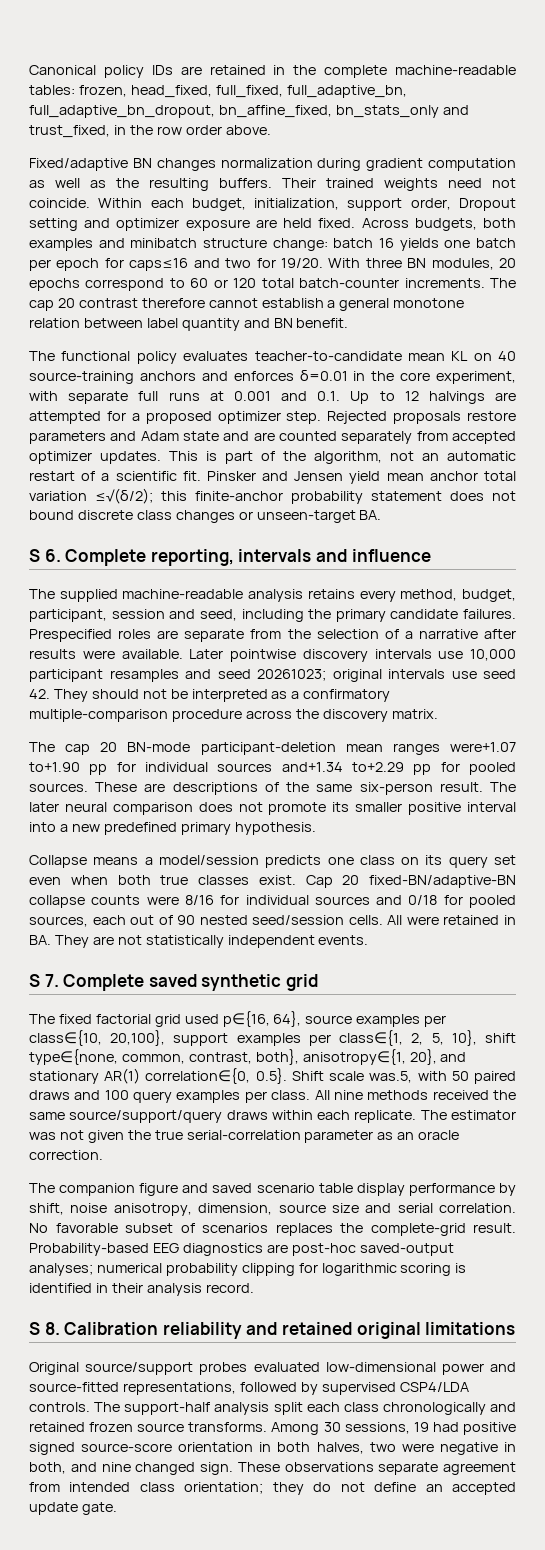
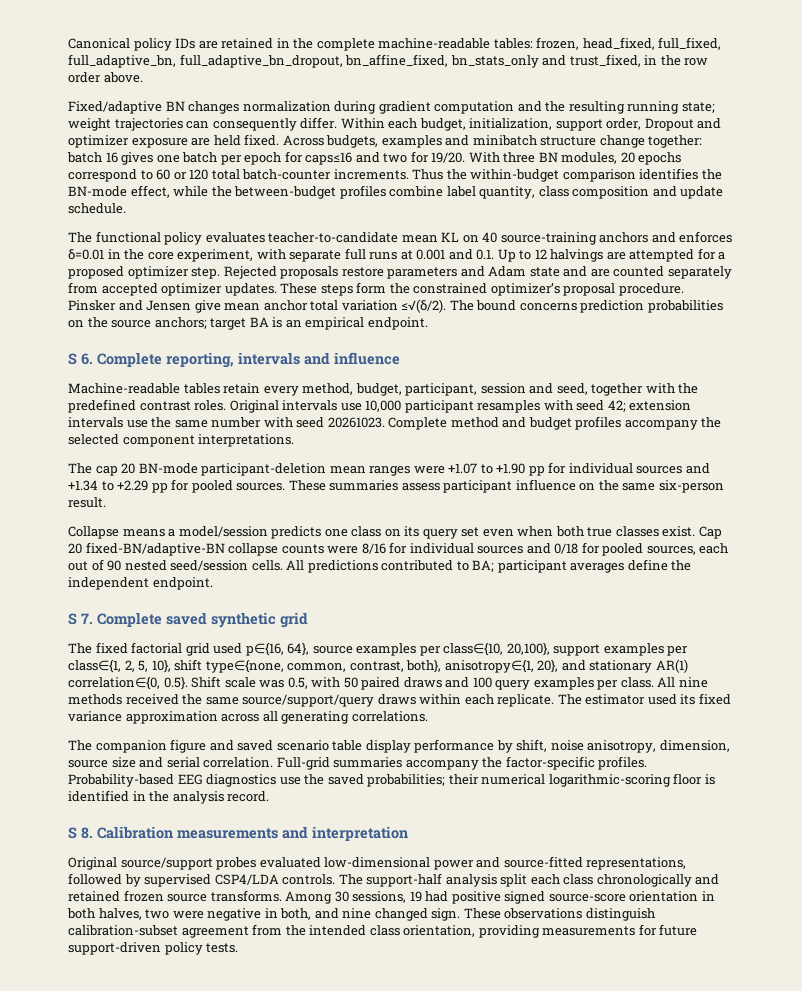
- Fixed/adaptive BN changes normalization during gradient computation as well as the resulting buffers. Their trained weights need not coincide.
+ Fixed/adaptive BN changes normalization during gradient computation and the resulting running state; weight trajectories can consequently differ.
- Within each budget, initialization, support order, Dropout setting and optimizer exposure are held fixed.
+ Within each budget, initialization, support order, Dropout and optimizer exposure are held fixed.
- Across budgets, both examples and minibatch structure change: batch 16 yields one batch per epoch for caps≤16 and two for 19/20.
+ Across budgets, examples and minibatch structure change together: batch 16 gives one batch per epoch for caps≤16 and two for 19/20.
- The cap 20 contrast therefore cannot establish a general monotone relation between label quantity and BN benefit.
+ Thus the within-budget comparison identifies the BN-mode effect, while the between-budget profiles combine label quantity, class composition and update schedule.
- This is part of the algorithm, not an automatic restart of a scientific fit.
+ These steps form the constrained optimizer’s proposal procedure.
- Pinsker and Jensen yield mean anchor total variation ≤√(δ/2); this finite-anchor probability statement does not bound discrete class changes or unseen-target BA.
+ Pinsker and Jensen give mean anchor total variation ≤√(δ/2). The bound concerns prediction probabilities on the source anchors; target BA is an empirical endpoint.
- The supplied machine-readable analysis retains every method, budget, participant, session and seed, including the primary candidate failures. Prespecified roles are separate from the selection of a narrative after results were available. Later pointwise discovery intervals use 10,000 participant resamples and seed 20261023; original intervals use seed 42. They should not be interpreted as a confirmatory multiple-comparison procedure across the discovery matrix.
+ Machine-readable tables retain every method, budget, participant, session and seed, together with the predefined contrast roles. Original intervals use 10,000 participant resamples with seed 42; extension intervals use the same number with seed 20261023. Complete method and budget profiles accompany the selected component interpretations.
- The cap 20 BN-mode participant-deletion mean ranges were+1.07 to+1.90 pp for individual sources and+1.34 to+2.29 pp for pooled sources.
+ The cap 20 BN-mode participant-deletion mean ranges were +1.07 to +1.90 pp for individual sources and +1.34 to +2.29 pp for pooled sources.
- These are descriptions of the same six-person result. The later neural comparison does not promote its smaller positive interval into a new predefined primary hypothesis.
+ These summaries assess participant influence on the same six-person result.
- All were retained in BA. They are not statistically independent events.
+ All predictions contributed to BA; participant averages define the independent endpoint.
- The fixed factorial grid used p∈{16, 64}, source examples per class∈{10, 20,100}, support examples per class∈{1, 2, 5, 10}, shift type∈{none, common, contrast, both}, anisotropy∈{1, 20}, and stationary AR(1) correlation∈{0, 0.5}. Shift scale was.5, with 50 paired draws and 100 query examples per class.
+ The fixed factorial grid used p∈{16, 64}, source examples per class∈{10, 20,100}, support examples per class∈{1, 2, 5, 10}, shift type∈{none, common, contrast, both}, anisotropy∈{1, 20}, and stationary AR(1) correlation∈{0, 0.5}. Shift scale was 0.5, with 50 paired draws and 100 query examples per class.
- The estimator was not given the true serial-correlation parameter as an oracle correction.
+ The estimator used its fixed variance approximation across all generating correlations.
- No favorable subset of scenarios replaces the complete-grid result. Probability-based EEG diagnostics are post-hoc saved-output analyses; numerical probability clipping for logarithmic scoring is identified in their analysis record.
+ Full-grid summaries accompany the factor-specific profiles. Probability-based EEG diagnostics use the saved probabilities; their numerical logarithmic-scoring floor is identified in the analysis record.
- S 8. Calibration reliability and retained original limitations
+ S 8. Calibration measurements and interpretation
- These observations separate agreement from intended class orientation; they do not define an accepted update gate.
+ These observations distinguish calibration-subset agreement from the intended class orientation, providing measurements for future support-driven policy tests.

